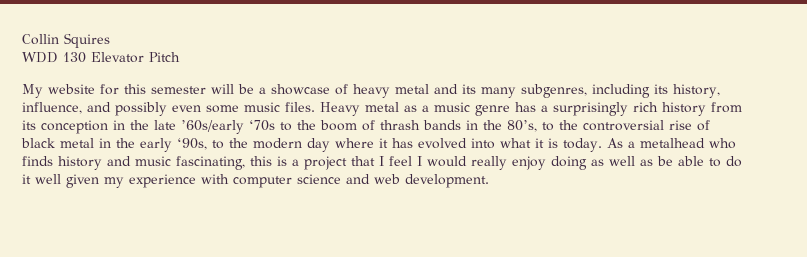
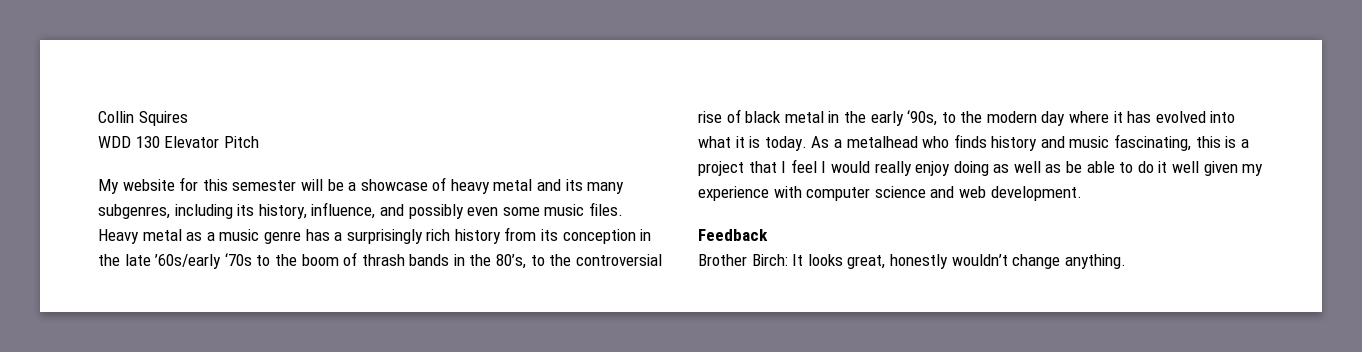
+ Feedback
+ Brother Birch: It looks great, honestly wouldn’t change anything.

